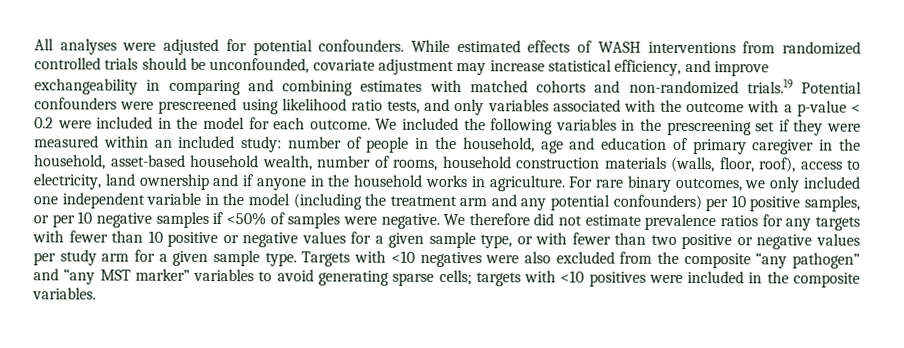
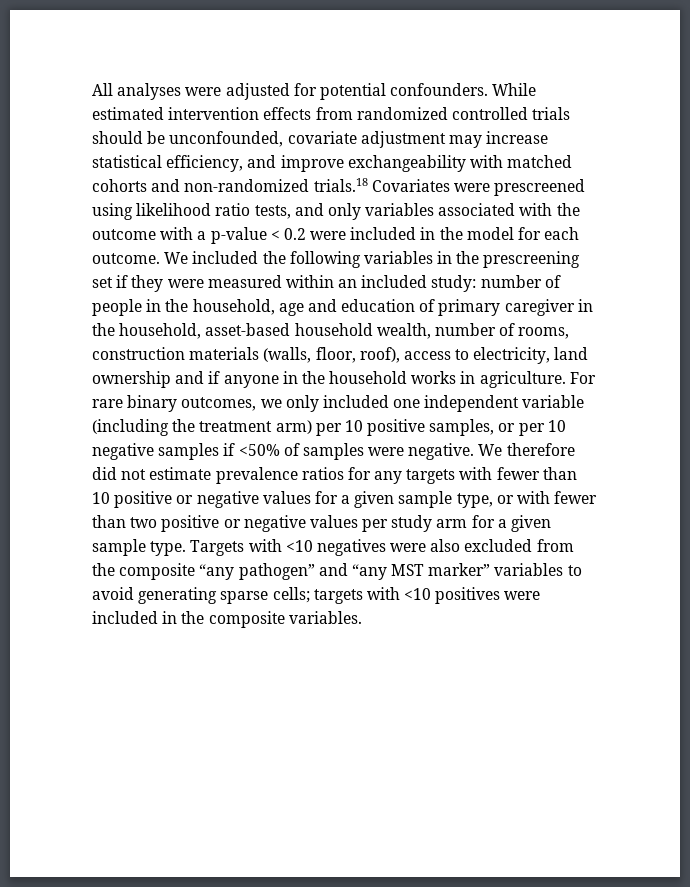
- While estimated effects of WASH interventions from randomized controlled trials should be unconfounded, covariate adjustment may increase statistical efficiency, and improve exchangeability in comparing and combining estimates with matched cohorts and non-randomized trials.19 Potential confounders were prescreened using likelihood ratio tests, and only variables associated with the outcome with a p-value < 0.2 were included in the model for each outcome.
+ While estimated intervention effects from randomized controlled trials should be unconfounded, covariate adjustment may increase statistical efficiency, and improve exchangeability with matched cohorts and non-randomized trials.18 Covariates were prescreened using likelihood ratio tests, and only variables associated with the outcome with a p-value < 0.2 were included in the model for each outcome.
- We included the following variables in the prescreening set if they were measured within an included study: number of people in the household, age and education of primary caregiver in the household, asset-based household wealth, number of rooms, household construction materials (walls, floor, roof), access to electricity, land ownership and if anyone in the household works in agriculture.
+ We included the following variables in the prescreening set if they were measured within an included study: number of people in the household, age and education of primary caregiver in the household, asset-based household wealth, number of rooms, construction materials (walls, floor, roof), access to electricity, land ownership and if anyone in the household works in agriculture.
- For rare binary outcomes, we only included one independent variable in the model (including the treatment arm and any potential confounders) per 10 positive samples, or per 10 negative samples if <50% of samples were negative.
+ For rare binary outcomes, we only included one independent variable (including the treatment arm) per 10 positive samples, or per 10 negative samples if <50% of samples were negative.

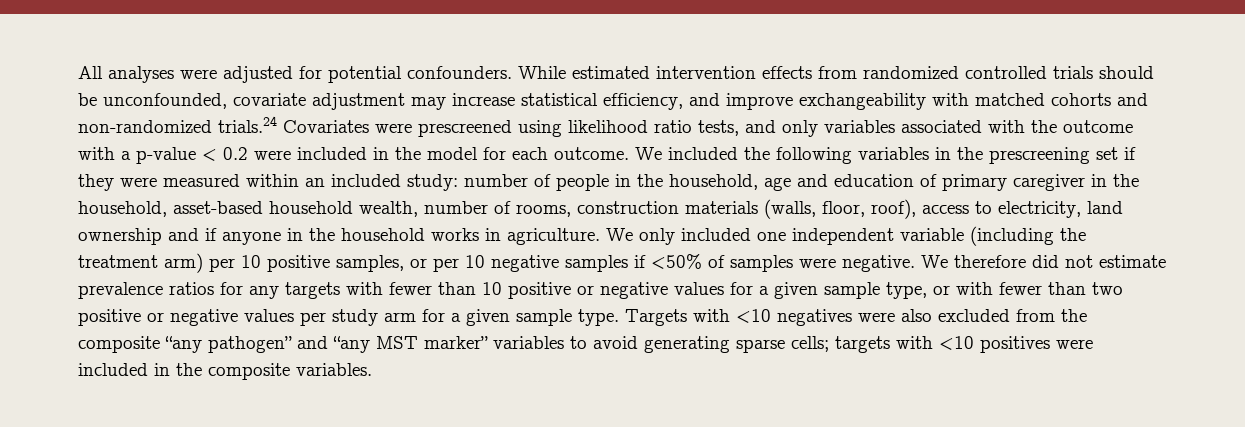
- While estimated intervention effects from randomized controlled trials should be unconfounded, covariate adjustment may increase statistical efficiency, and improve exchangeability with matched cohorts and non-randomized trials.18 Covariates were prescreened using likelihood ratio tests, and only variables associated with the outcome with a p-value < 0.2 were included in the model for each outcome.
+ While estimated intervention effects from randomized controlled trials should be unconfounded, covariate adjustment may increase statistical efficiency, and improve exchangeability with matched cohorts and non-randomized trials.24 Covariates were prescreened using likelihood ratio tests, and only variables associated with the outcome with a p-value < 0.2 were included in the model for each outcome.
- For rare binary outcomes, we only included one independent variable (including the treatment arm) per 10 positive samples, or per 10 negative samples if <50% of samples were negative.
+ We only included one independent variable (including the treatment arm) per 10 positive samples, or per 10 negative samples if <50% of samples were negative.

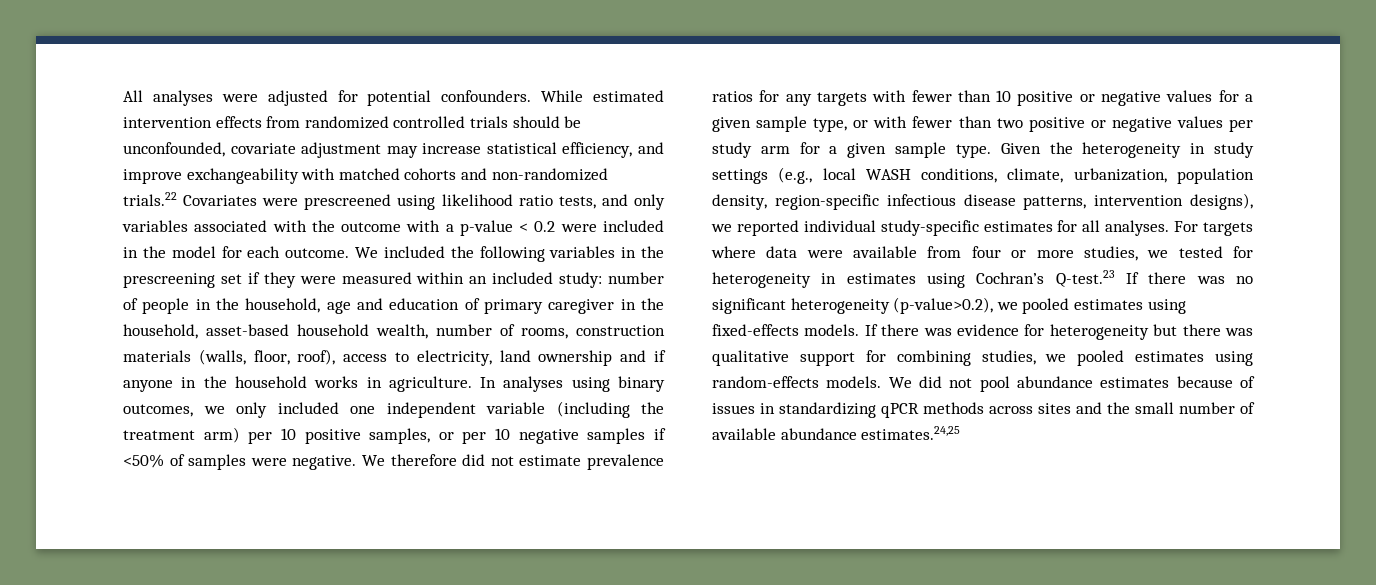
- While estimated intervention effects from randomized controlled trials should be unconfounded, covariate adjustment may increase statistical efficiency, and improve exchangeability with matched cohorts and non-randomized trials.24 Covariates were prescreened using likelihood ratio tests, and only variables associated with the outcome with a p-value < 0.2 were included in the model for each outcome.
+ While estimated intervention effects from randomized controlled trials should be unconfounded, covariate adjustment may increase statistical efficiency, and improve exchangeability with matched cohorts and non-randomized trials.22 Covariates were prescreened using likelihood ratio tests, and only variables associated with the outcome with a p-value < 0.2 were included in the model for each outcome.
- We only included one independent variable (including the treatment arm) per 10 positive samples, or per 10 negative samples if <50% of samples were negative.
+ In analyses using binary outcomes, we only included one independent variable (including the treatment arm) per 10 positive samples, or per 10 negative samples if <50% of samples were negative.
- Targets with <10 negatives were also excluded from the composite “any pathogen” and “any MST marker” variables to avoid generating sparse cells; targets with <10 positives were included in the composite variables.
+ Given the heterogeneity in study settings (e.g., local WASH conditions, climate, urbanization, population density, region-specific infectious disease patterns, intervention designs), we reported individual study-specific estimates for all analyses. For targets where data were available from four or more studies, we tested for heterogeneity in estimates using Cochran’s Q-test.23 If there was no significant heterogeneity (p-value>0.2), we pooled estimates using fixed-effects models. If there was evidence for heterogeneity but there was qualitative support for combining studies, we pooled estimates using random-effects models. We did not pool abundance estimates because of issues in standardizing qPCR methods across sites and the small number of available abundance estimates.24,25

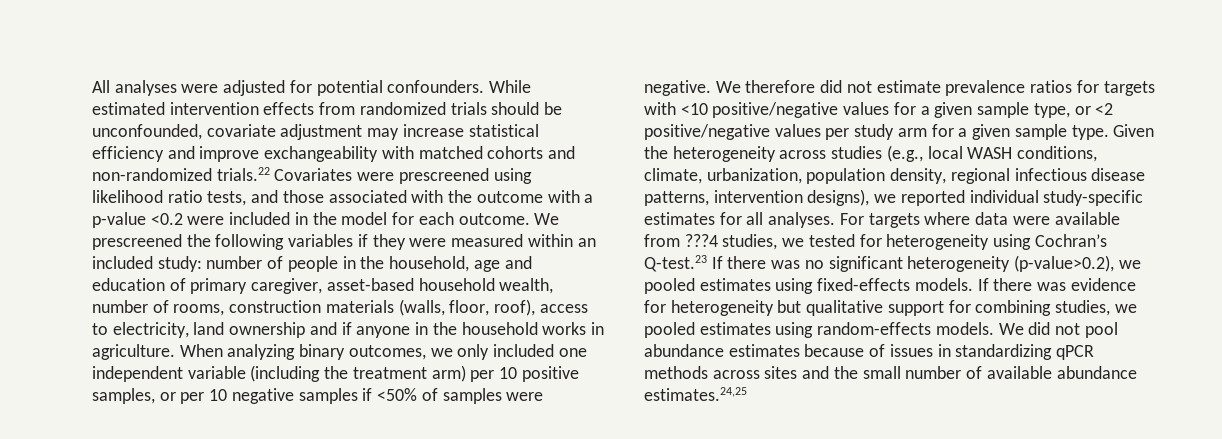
- While estimated intervention effects from randomized controlled trials should be unconfounded, covariate adjustment may increase statistical efficiency, and improve exchangeability with matched cohorts and non-randomized trials.22 Covariates were prescreened using likelihood ratio tests, and only variables associated with the outcome with a p-value < 0.2 were included in the model for each outcome.
+ While estimated intervention effects from randomized trials should be unconfounded, covariate adjustment may increase statistical efficiency and improve exchangeability with matched cohorts and non-randomized trials.22 Covariates were prescreened using likelihood ratio tests, and those associated with the outcome with a p-value <0.2 were included in the model for each outcome.
- We included the following variables in the prescreening set if they were measured within an included study: number of people in the household, age and education of primary caregiver in the household, asset-based household wealth, number of rooms, construction materials (walls, floor, roof), access to electricity, land ownership and if anyone in the household works in agriculture.
+ We prescreened the following variables if they were measured within an included study: number of people in the household, age and education of primary caregiver, asset-based household wealth, number of rooms, construction materials (walls, floor, roof), access to electricity, land ownership and if anyone in the household works in agriculture.
- In analyses using binary outcomes, we only included one independent variable (including the treatment arm) per 10 positive samples, or per 10 negative samples if <50% of samples were negative.
+ When analyzing binary outcomes, we only included one independent variable (including the treatment arm) per 10 positive samples, or per 10 negative samples if <50% of samples were negative.
- We therefore did not estimate prevalence ratios for any targets with fewer than 10 positive or negative values for a given sample type, or with fewer than two positive or negative values per study arm for a given sample type.
+ We therefore did not estimate prevalence ratios for targets with <10 positive/negative values for a given sample type, or <2 positive/negative values per study arm for a given sample type.
- Given the heterogeneity in study settings (e.g., local WASH conditions, climate, urbanization, population density, region-specific infectious disease patterns, intervention designs), we reported individual study-specific estimates for all analyses.
+ Given the heterogeneity across studies (e.g., local WASH conditions, climate, urbanization, population density, regional infectious disease patterns, intervention designs), we reported individual study-specific estimates for all analyses.
- For targets where data were available from four or more studies, we tested for heterogeneity in estimates using Cochran’s Q-test.23 If there was no significant heterogeneity (p-value>0.2), we pooled estimates using fixed-effects models.
+ For targets where data were available from ???4 studies, we tested for heterogeneity using Cochran’s Q-test.23 If there was no significant heterogeneity (p-value>0.2), we pooled estimates using fixed-effects models.
- If there was evidence for heterogeneity but there was qualitative support for combining studies, we pooled estimates using random-effects models.
+ If there was evidence for heterogeneity but qualitative support for combining studies, we pooled estimates using random-effects models.

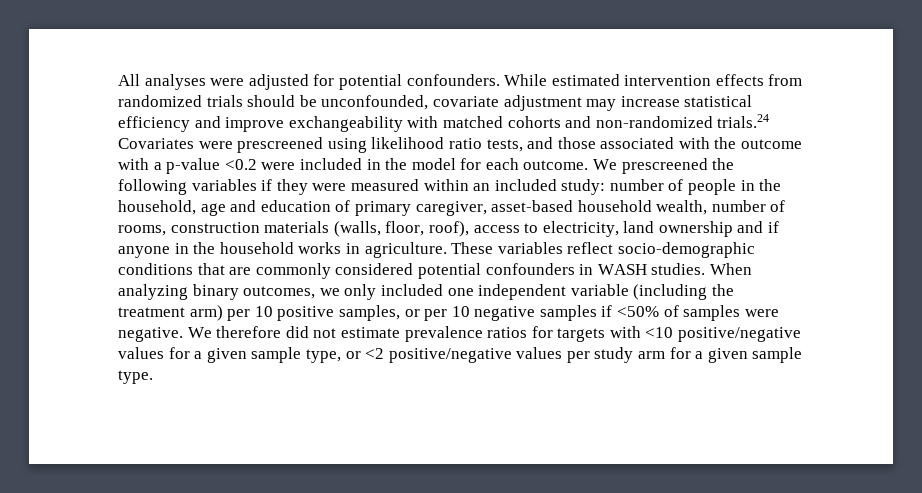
- While estimated intervention effects from randomized trials should be unconfounded, covariate adjustment may increase statistical efficiency and improve exchangeability with matched cohorts and non-randomized trials.22 Covariates were prescreened using likelihood ratio tests, and those associated with the outcome with a p-value <0.2 were included in the model for each outcome.
+ While estimated intervention effects from randomized trials should be unconfounded, covariate adjustment may increase statistical efficiency and improve exchangeability with matched cohorts and non-randomized trials.24 Covariates were prescreened using likelihood ratio tests, and those associated with the outcome with a p-value <0.2 were included in the model for each outcome.
+ These variables reflect socio-demographic conditions that are commonly considered potential confounders in WASH studies.
- Given the heterogeneity across studies (e.g., local WASH conditions, climate, urbanization, population density, regional infectious disease patterns, intervention designs), we reported individual study-specific estimates for all analyses. For targets where data were available from ???4 studies, we tested for heterogeneity using Cochran’s Q-test.23 If there was no significant heterogeneity (p-value>0.2), we pooled estimates using fixed-effects models. If there was evidence for heterogeneity but qualitative support for combining studies, we pooled estimates using random-effects models. We did not pool abundance estimates because of issues in standardizing qPCR methods across sites and the small number of available abundance estimates.24,25

